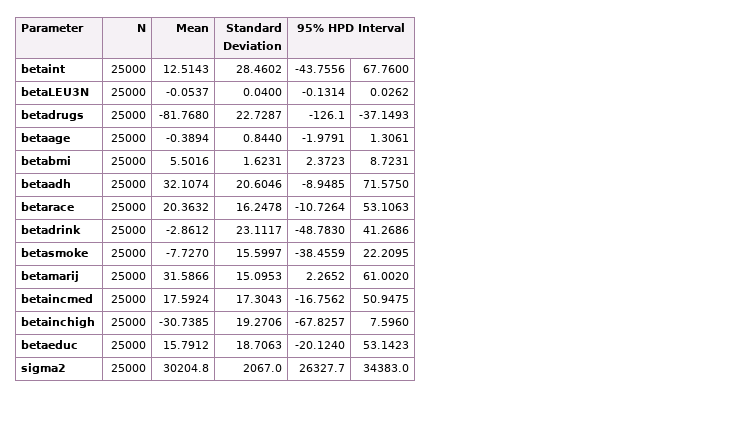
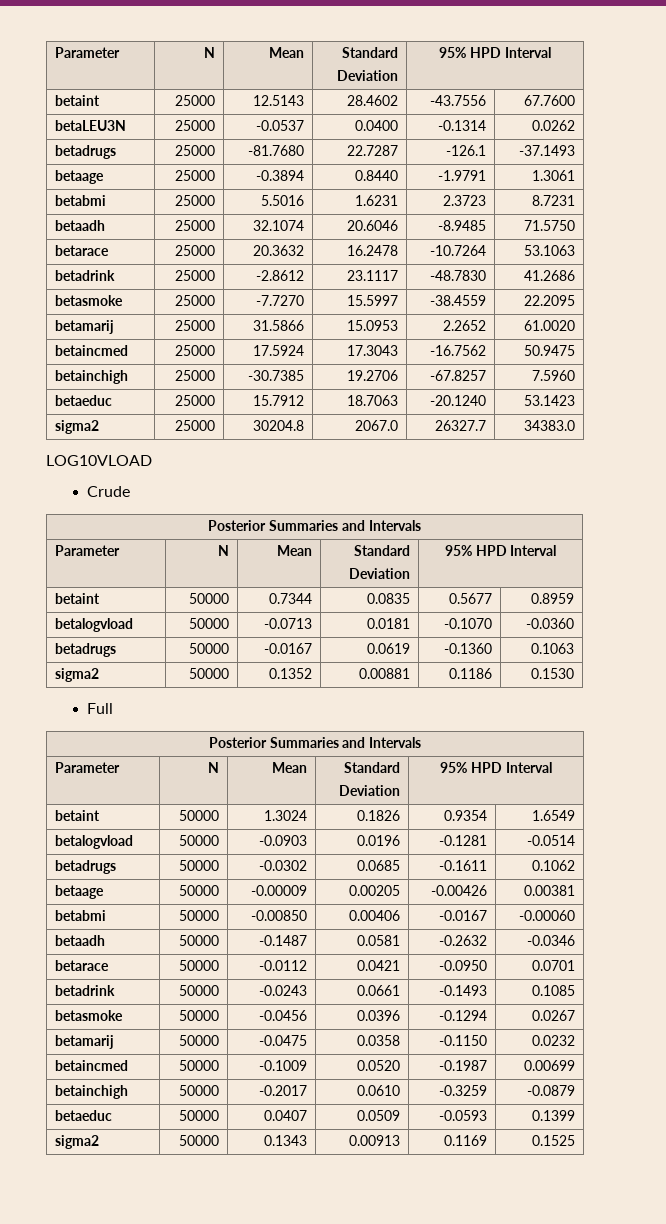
+ LOG10VLOAD
+ Crude
+ Posterior Summaries and Intervals
+ Parameter | N | Mean | Standard
+ Deviation | 95% HPD Interval
+ betaint | 50000 | 0.7344 | 0.0835 | 0.5677 | 0.8959
+ betalogvload | 50000 | -0.0713 | 0.0181 | -0.1070 | -0.0360
+ betadrugs | 50000 | -0.0167 | 0.0619 | -0.1360 | 0.1063
+ sigma2 | 50000 | 0.1352 | 0.00881 | 0.1186 | 0.1530
+ Full
+ Posterior Summaries and Intervals
+ Parameter | N | Mean | Standard
+ Deviation | 95% HPD Interval
+ betaint | 50000 | 1.3024 | 0.1826 | 0.9354 | 1.6549
+ betalogvload | 50000 | -0.0903 | 0.0196 | -0.1281 | -0.0514
+ betadrugs | 50000 | -0.0302 | 0.0685 | -0.1611 | 0.1062
+ betaage | 50000 | -0.00009 | 0.00205 | -0.00426 | 0.00381
+ betabmi | 50000 | -0.00850 | 0.00406 | -0.0167 | -0.00060
+ betaadh | 50000 | -0.1487 | 0.0581 | -0.2632 | -0.0346
+ betarace | 50000 | -0.0112 | 0.0421 | -0.0950 | 0.0701
+ betadrink | 50000 | -0.0243 | 0.0661 | -0.1493 | 0.1085
+ betasmoke | 50000 | -0.0456 | 0.0396 | -0.1294 | 0.0267
+ betamarij | 50000 | -0.0475 | 0.0358 | -0.1150 | 0.0232
+ betaincmed | 50000 | -0.1009 | 0.0520 | -0.1987 | 0.00699
+ betainchigh | 50000 | -0.2017 | 0.0610 | -0.3259 | -0.0879
+ betaeduc | 50000 | 0.0407 | 0.0509 | -0.0593 | 0.1399
+ sigma2 | 50000 | 0.1343 | 0.00913 | 0.1169 | 0.1525

